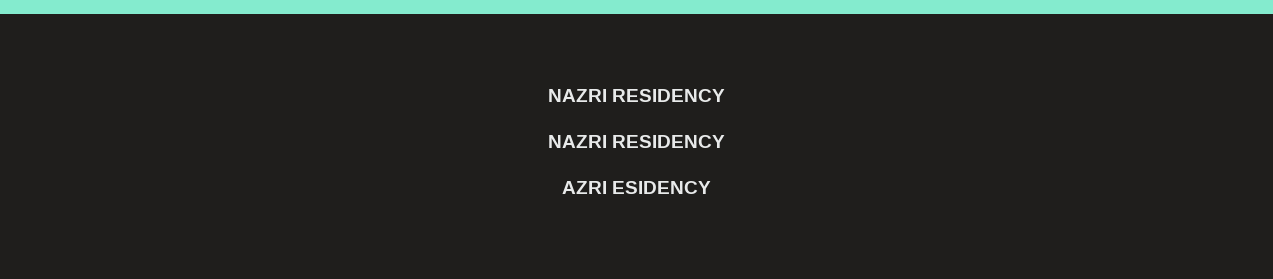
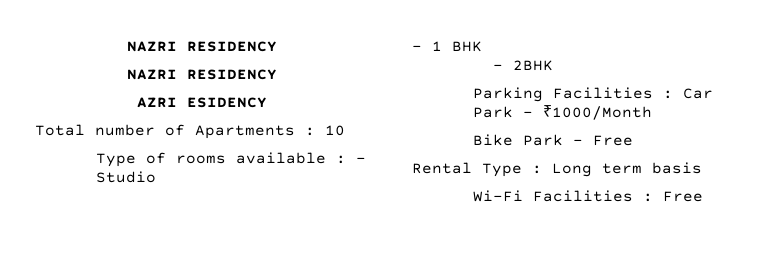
+ Total number of Apartments : 10
+ Type of rooms available : - Studio
+ - 1 BHK
+ - 2BHK
+ Parking Facilities : Car Park - ₹1000/Month
+ Bike Park - Free
+ Rental Type : Long term basis
+ Wi-Fi Facilities : Free

